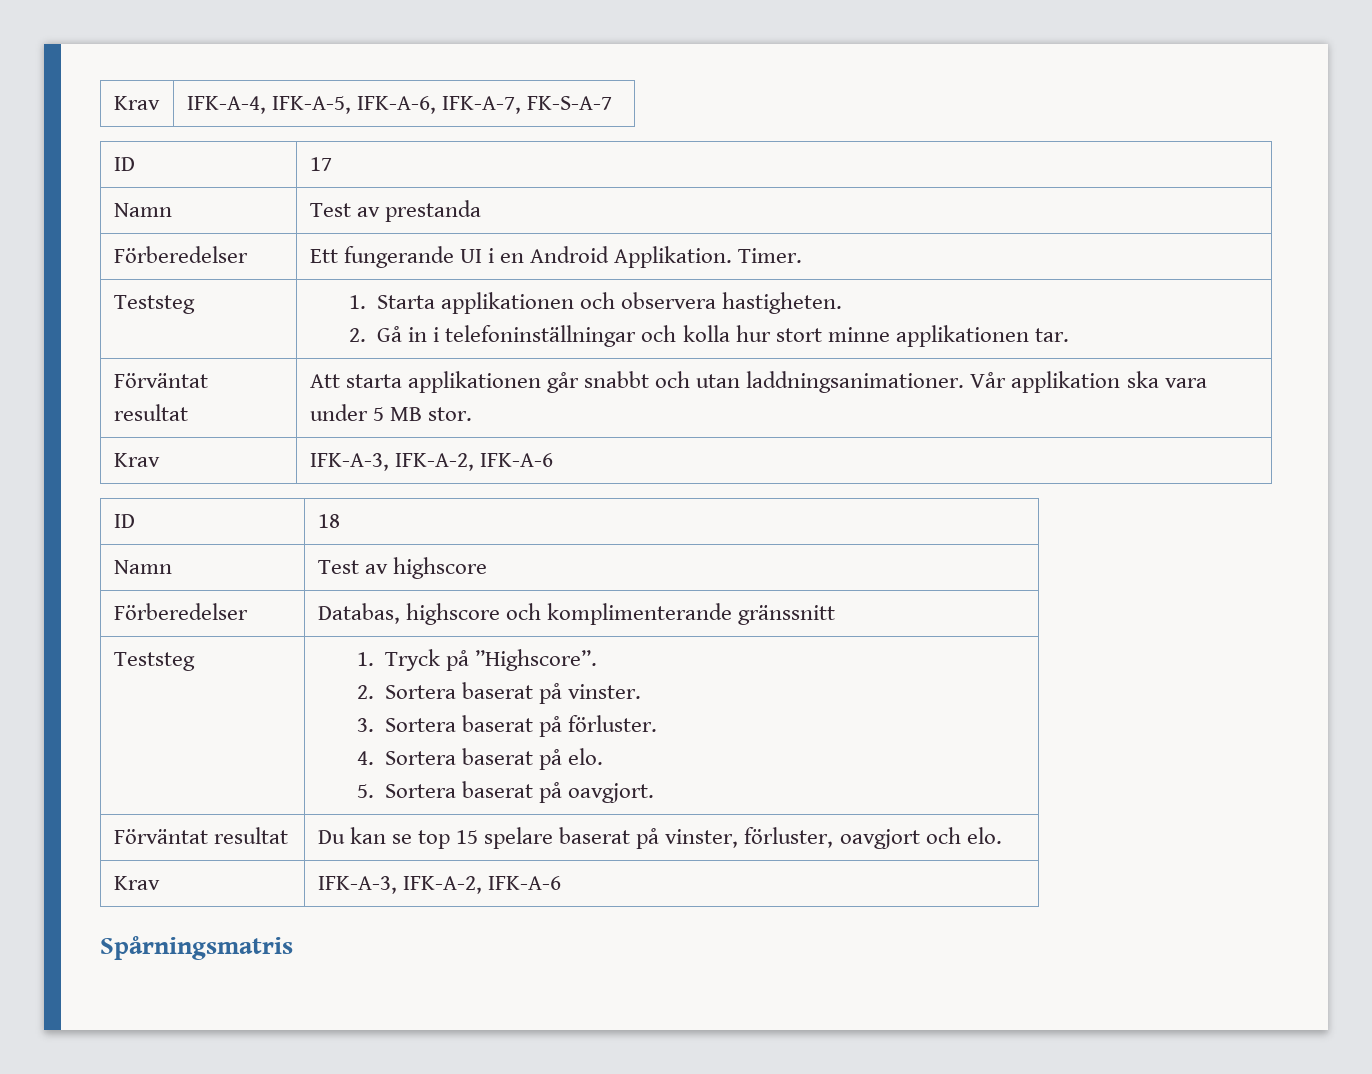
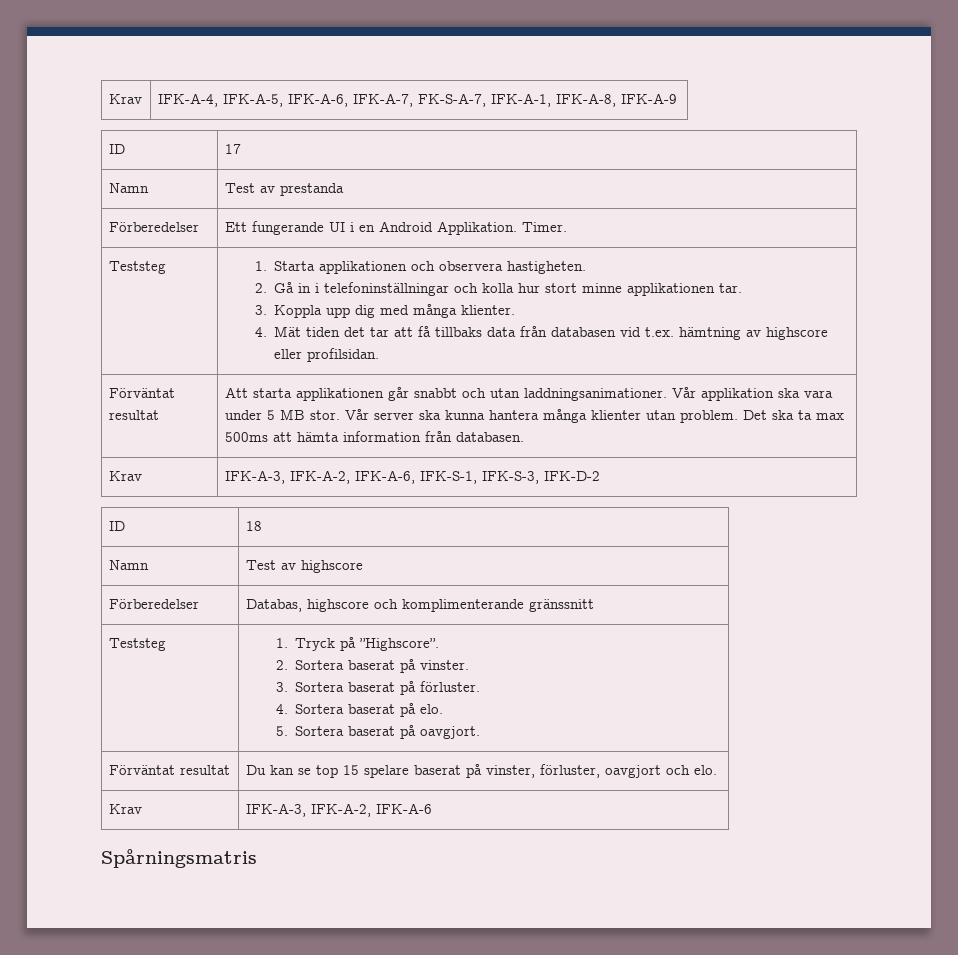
- Krav | IFK-A-4, IFK-A-5, IFK-A-6, IFK-A-7, FK-S-A-7
+ Krav | IFK-A-4, IFK-A-5, IFK-A-6, IFK-A-7, FK-S-A-7, IFK-A-1, IFK-A-8, IFK-A-9
+ 3. Koppla upp dig med många klienter.
+ 4. Mät tiden det tar att få tillbaks data från databasen vid t.ex. hämtning av highscore eller profilsidan.
- Förväntat resultat | Att starta applikationen går snabbt och utan laddningsanimationer. Vår applikation ska vara under 5 MB stor.
- Krav | IFK-A-3, IFK-A-2, IFK-A-6
+ Förväntat resultat | Att starta applikationen går snabbt och utan laddningsanimationer. Vår applikation ska vara under 5 MB stor. Vår server ska kunna hantera många klienter utan problem. Det ska ta max 500ms att hämta information från databasen.
+ Krav | IFK-A-3, IFK-A-2, IFK-A-6, IFK-S-1, IFK-S-3, IFK-D-2

